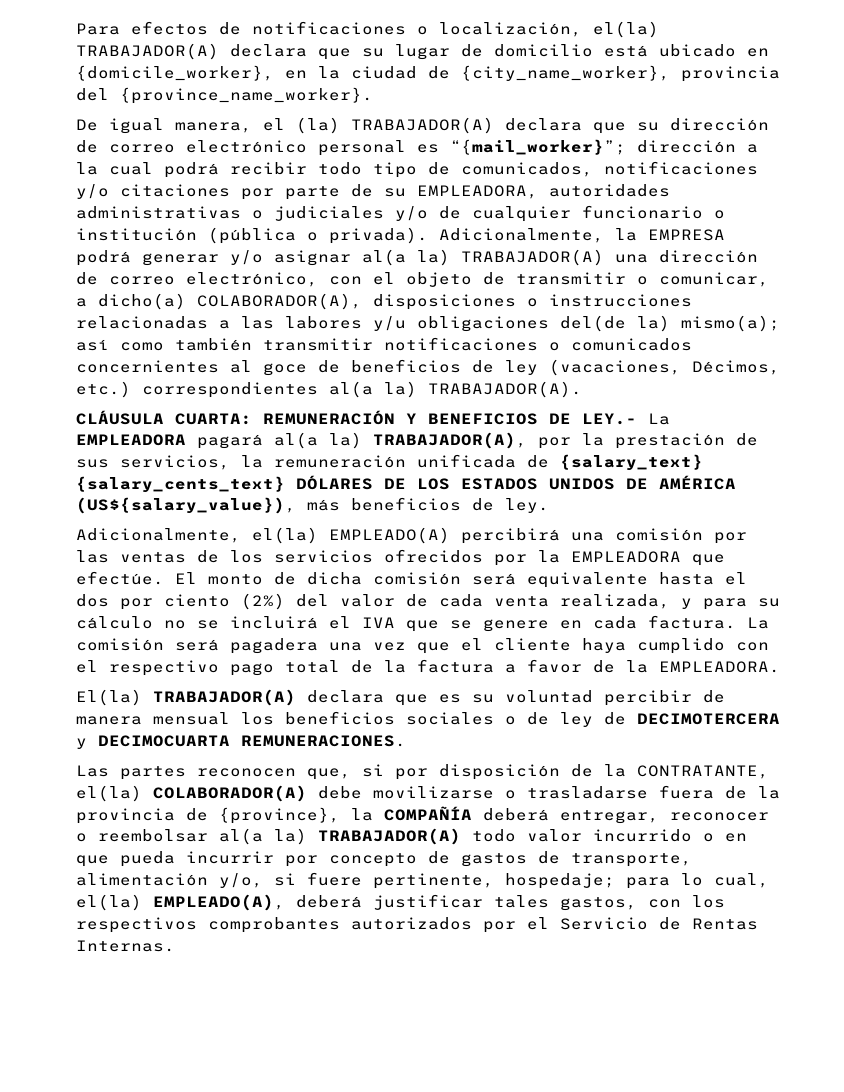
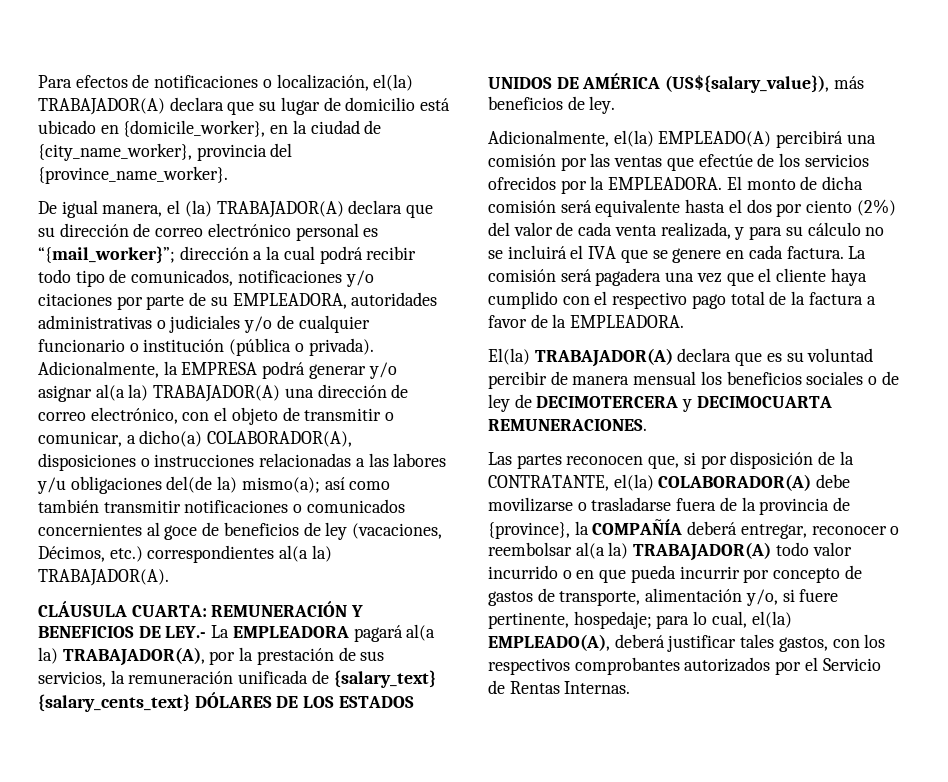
- Adicionalmente, el(la) EMPLEADO(A) percibirá una comisión por las ventas de los servicios ofrecidos por la EMPLEADORA que efectúe.
+ Adicionalmente, el(la) EMPLEADO(A) percibirá una comisión por las ventas que efectúe de los servicios ofrecidos por la EMPLEADORA.

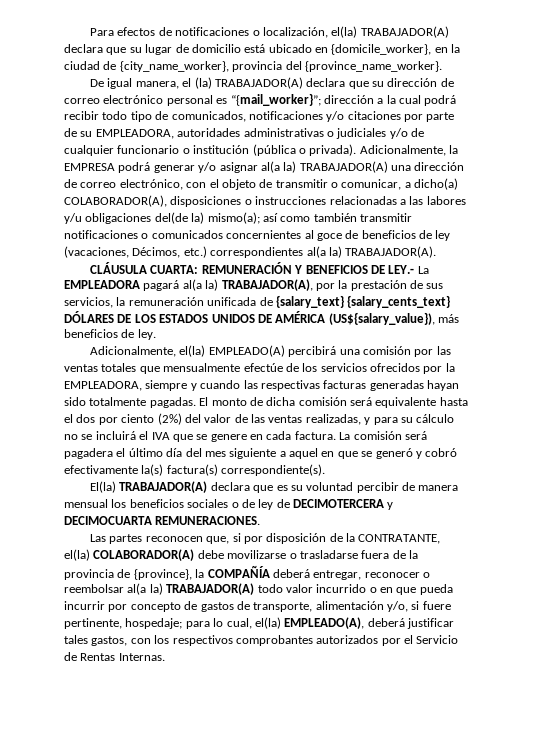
- Adicionalmente, el(la) EMPLEADO(A) percibirá una comisión por las ventas que efectúe de los servicios ofrecidos por la EMPLEADORA.
+ Adicionalmente, el(la) EMPLEADO(A) percibirá una comisión por las ventas totales que mensualmente efectúe de los servicios ofrecidos por la EMPLEADORA, siempre y cuando las respectivas facturas generadas hayan sido totalmente pagadas.
- El monto de dicha comisión será equivalente hasta el dos por ciento (2%) del valor de cada venta realizada, y para su cálculo no se incluirá el IVA que se genere en cada factura.
+ El monto de dicha comisión será equivalente hasta el dos por ciento (2%) del valor de las ventas realizadas, y para su cálculo no se incluirá el IVA que se genere en cada factura.
- La comisión será pagadera una vez que el cliente haya cumplido con el respectivo pago total de la factura a favor de la EMPLEADORA.
+ La comisión será pagadera el último día del mes siguiente a aquel en que se generó y cobró efectivamente la(s) factura(s) correspondiente(s).

